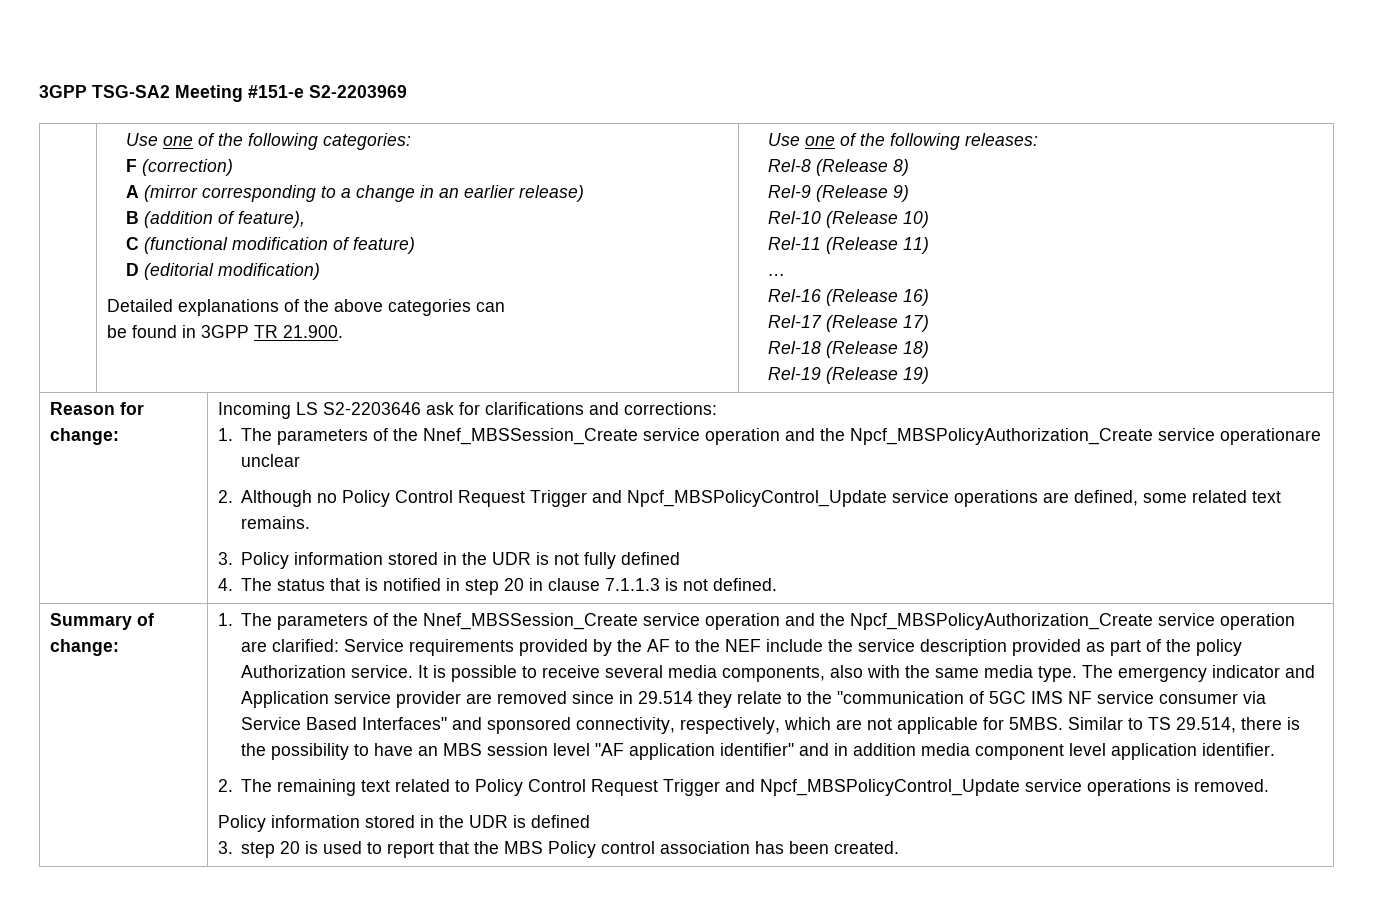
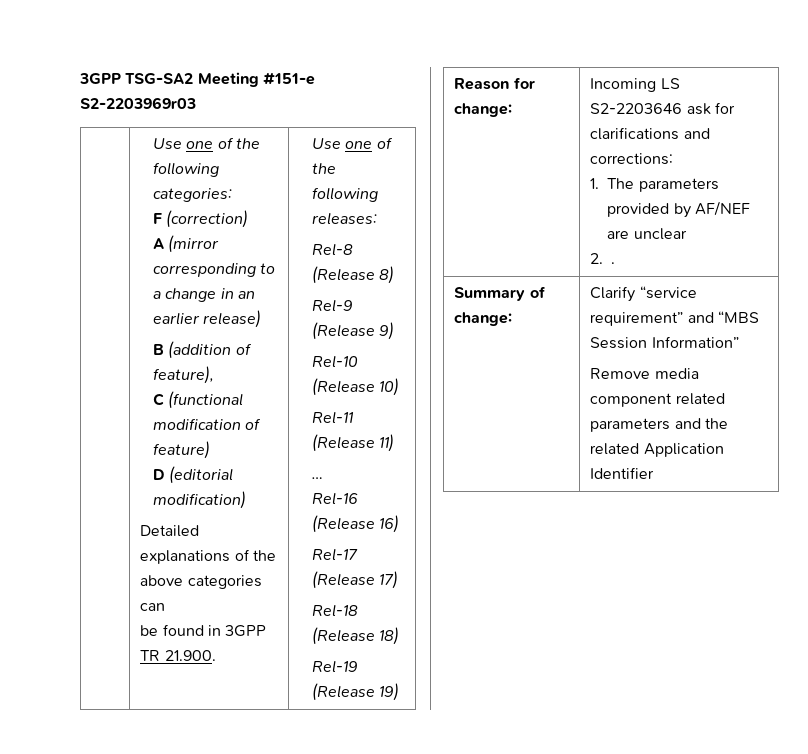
- 3GPP TSG-SA2 Meeting #151-e S2-2203969
+ 3GPP TSG-SA2 Meeting #151-e S2-2203969r03
- 1. The parameters of the Nnef_MBSSession_Create service operation and the Npcf_MBSPolicyAuthorization_Create service operationare unclear
- 2. Although no Policy Control Request Trigger and Npcf_MBSPolicyControl_Update service operations are defined, some related text remains.
- 3. Policy information stored in the UDR is not fully defined
- 4. The status that is notified in step 20 in clause 7.1.1.3 is not defined.
- Summary of change: | 1. The parameters of the Nnef_MBSSession_Create service operation and the Npcf_MBSPolicyAuthorization_Create service operation are clarified: Service requirements provided by the AF to the NEF include the service description provided as part of the policy Authorization service. It is possible to receive several media components, also with the same media type. The emergency indicator and Application service provider are removed since in 29.514 they relate to the "communication of 5GC IMS NF service consumer via Service Based Interfaces" and sponsored connectivity, respectively, which are not applicable for 5MBS. Similar to TS 29.514, there is the possibility to have an MBS session level "AF application identifier" and in addition media component level application identifier.
- 2. The remaining text related to Policy Control Request Trigger and Npcf_MBSPolicyControl_Update service operations is removed.
- Policy information stored in the UDR is defined
- 3. step 20 is used to report that the MBS Policy control association has been created.
+ 1. The parameters provided by AF/NEF are unclear
+ 2. .
+ Summary of change: | Clarify “service requirement” and “MBS Session Information”
+ Remove media component related parameters and the related Application Identifier

